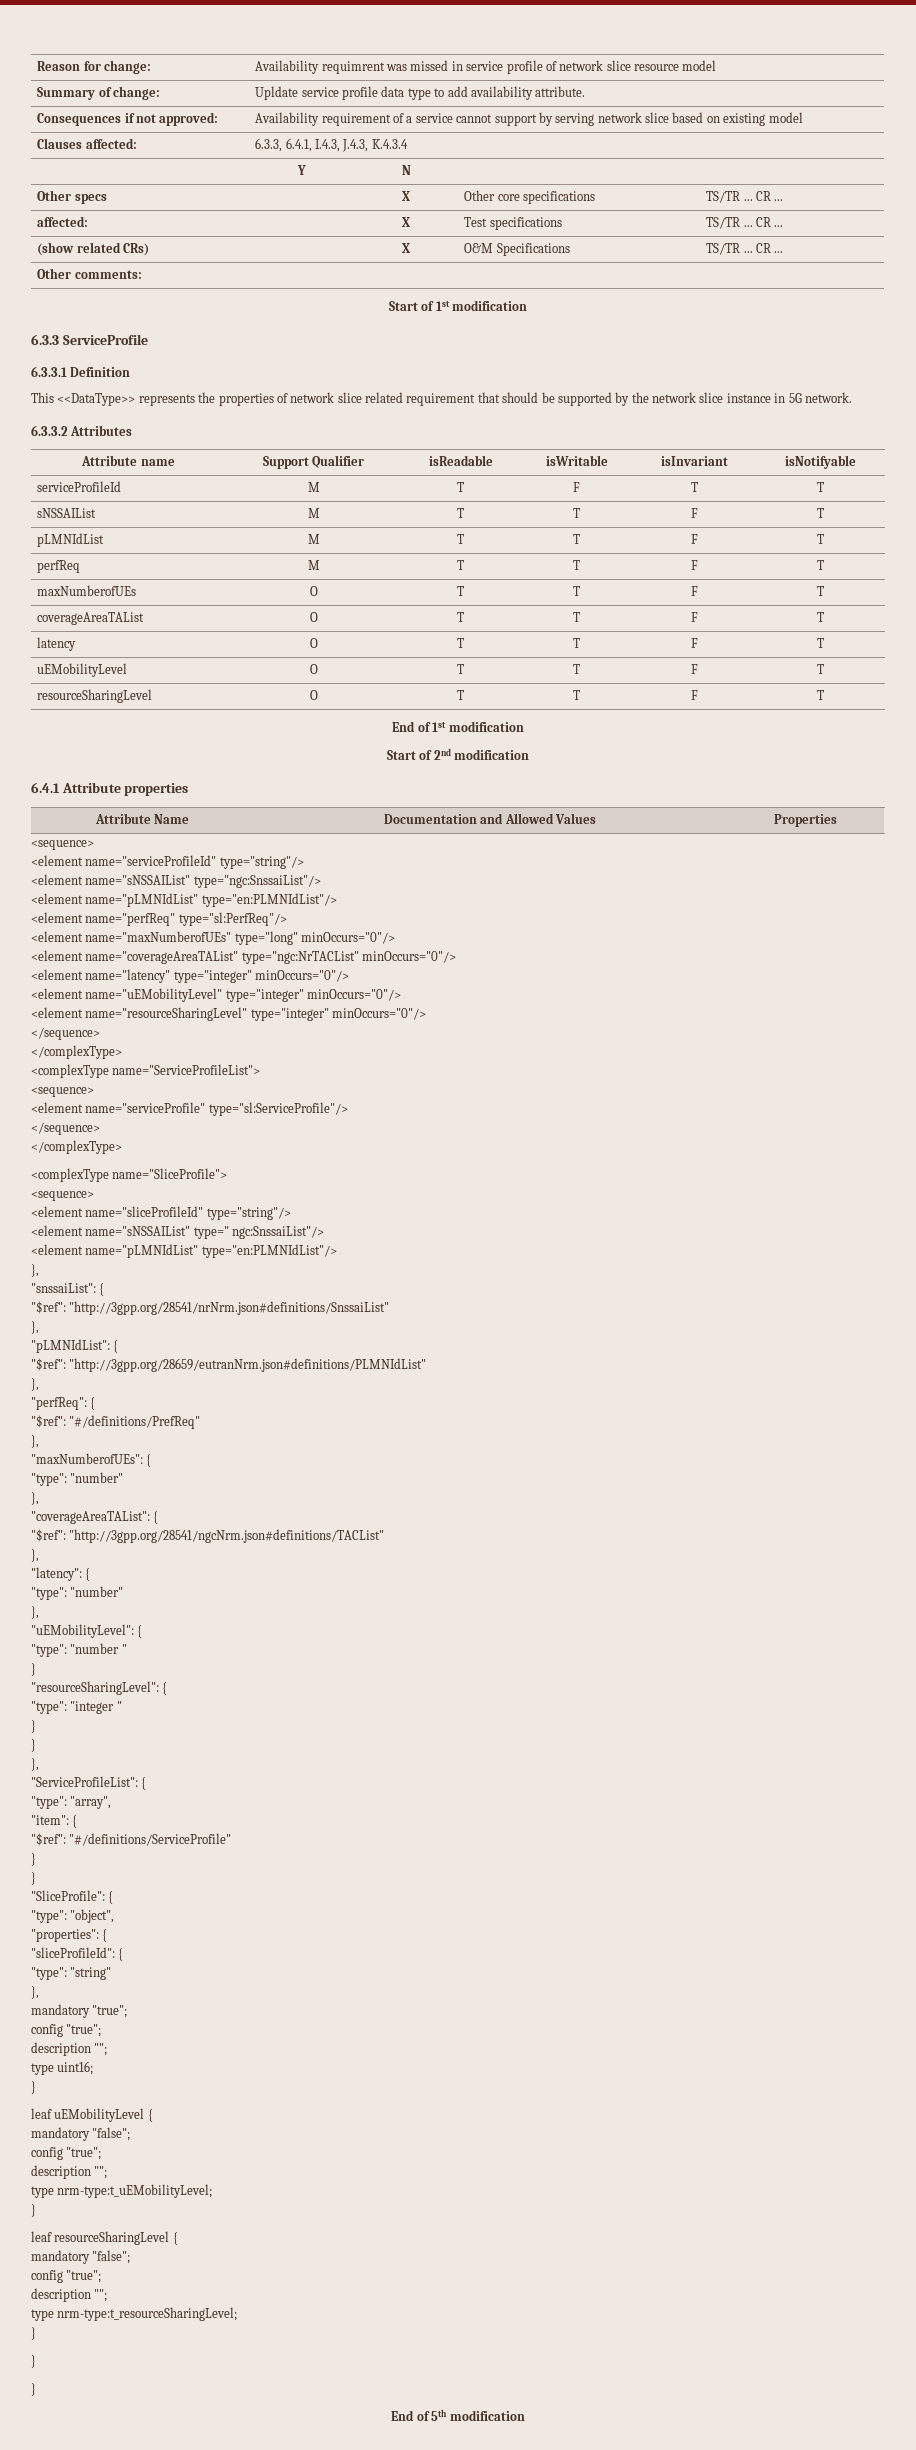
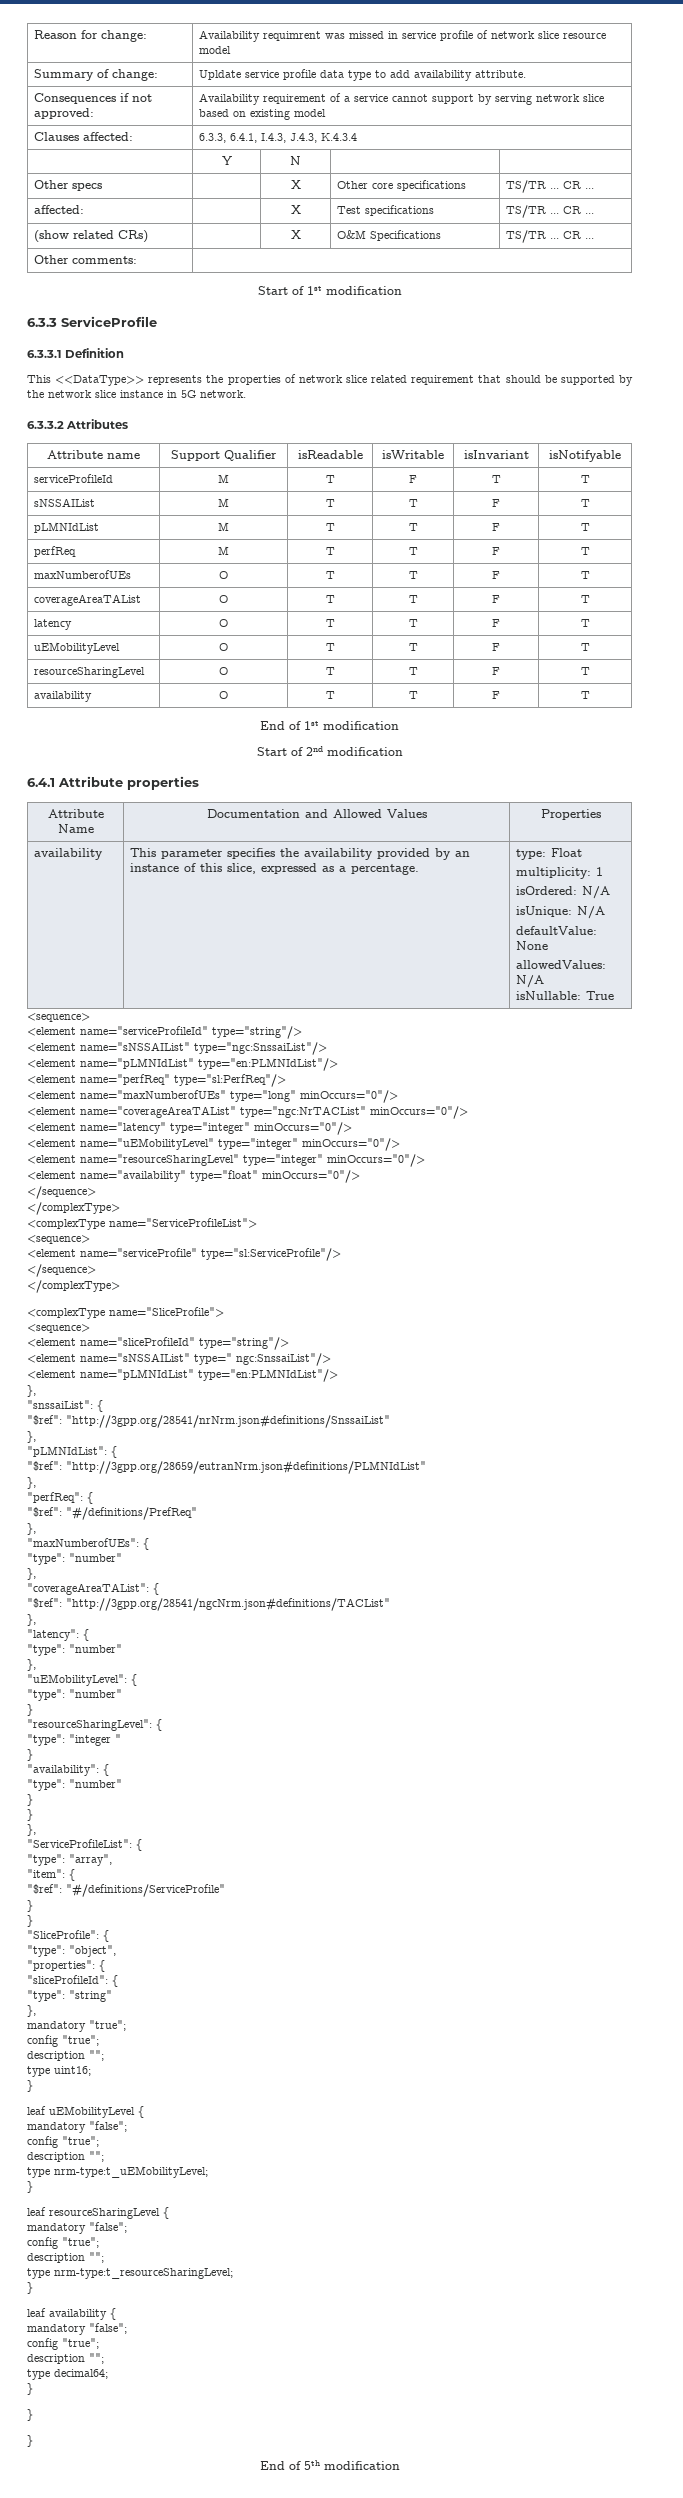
+ availability | O | T | T | F | T
+ availability | This parameter specifies the availability provided by an instance of this slice, expressed as a percentage. | type: Float
+ multiplicity: 1
+ isOrdered: N/A
+ isUnique: N/A
+ defaultValue: None
+ allowedValues: N/A
+ isNullable: True
+ <element name="availability" type="float" minOccurs="0"/>
  "uEMobilityLevel": {
- "type": "number "
+ "type": "number"
+ "availability": {
+ "type": "number"
+ }
+ leaf availability {
+ mandatory "false";
+ config "true";
+ description "";
+ type decimal64;
+ }

